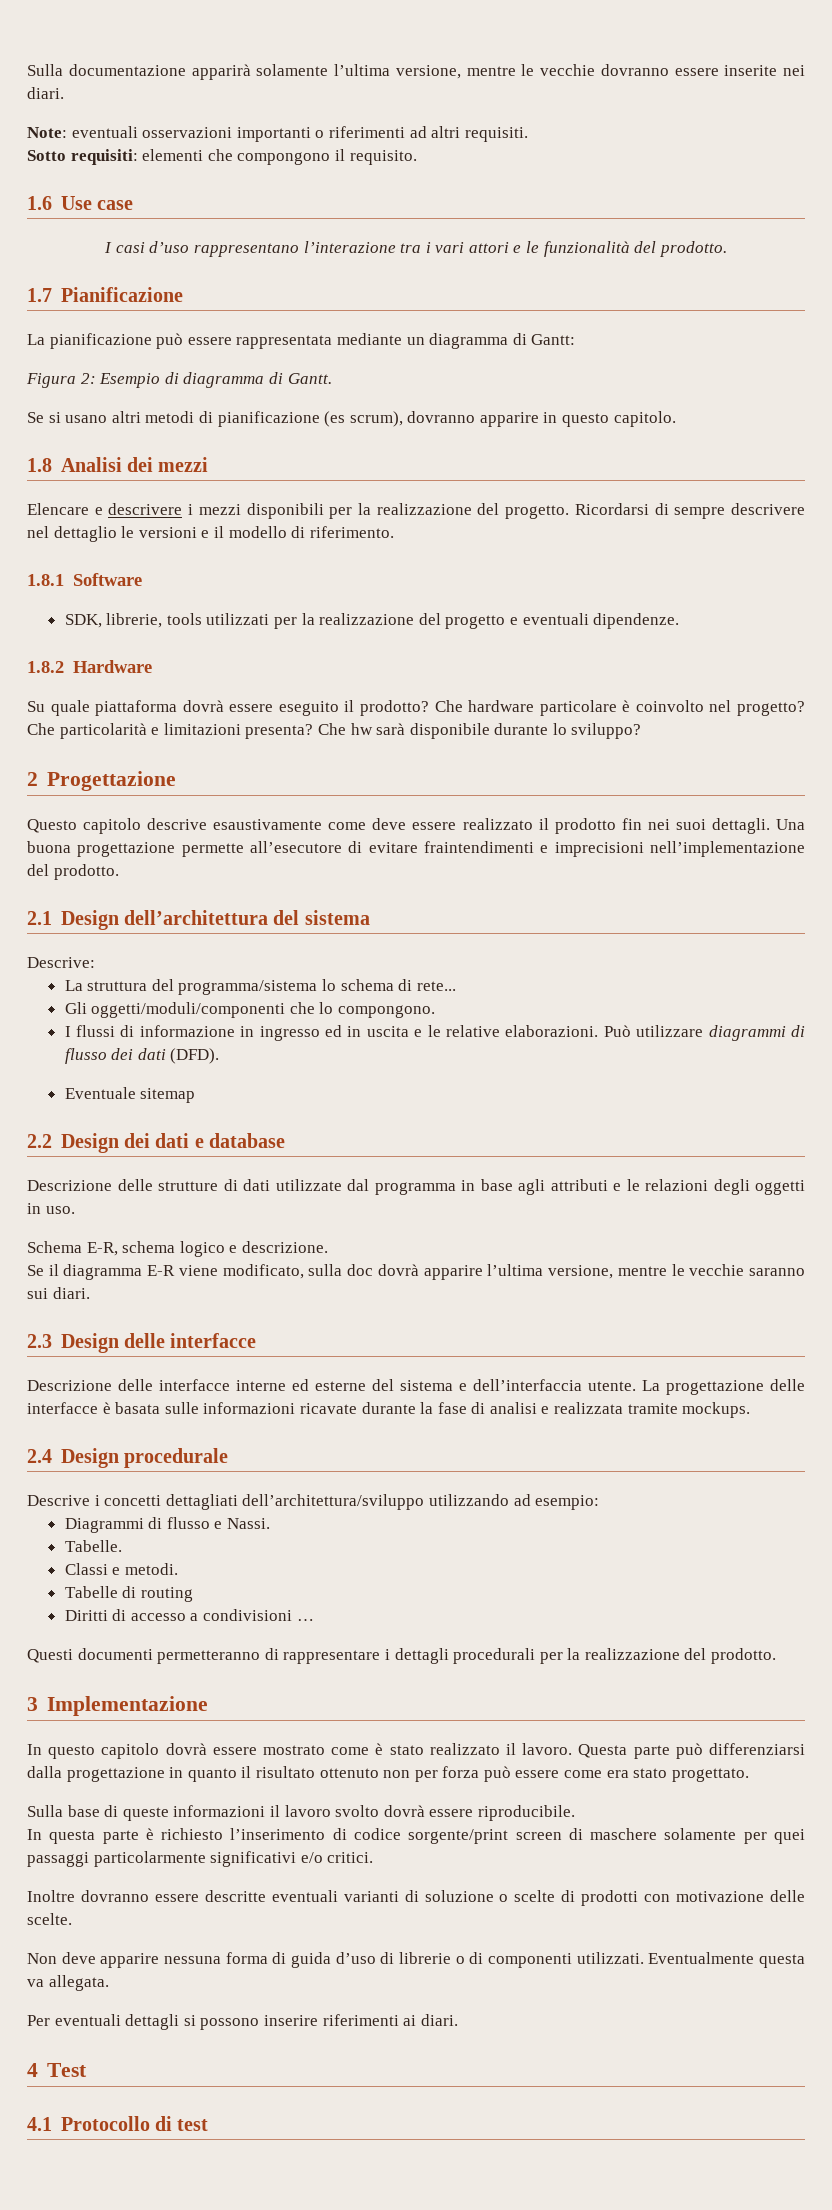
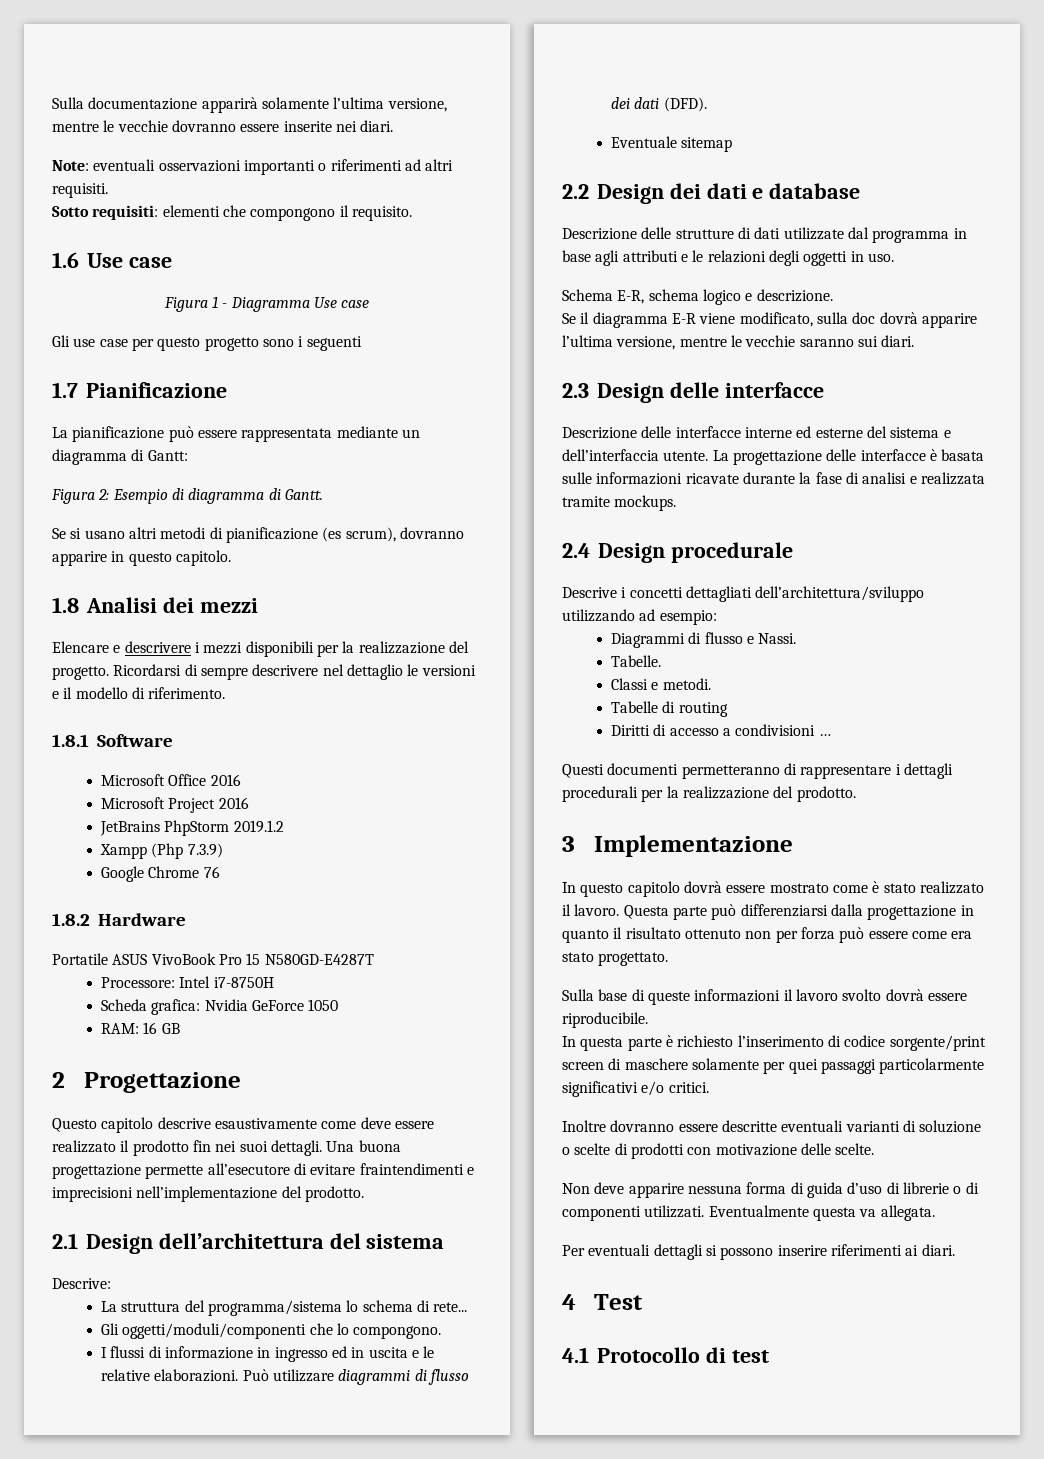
- I casi d’uso rappresentano l’interazione tra i vari attori e le funzionalità del prodotto.
+ Figura 1 - Diagramma Use case
+ Gli use case per questo progetto sono i seguenti
- SDK, librerie, tools utilizzati per la realizzazione del progetto e eventuali dipendenze.
+ Microsoft Office 2016
+ Microsoft Project 2016
+ JetBrains PhpStorm 2019.1.2
+ Xampp (Php 7.3.9)
+ Google Chrome 76
  1.8.2 Hardware
- Su quale piattaforma dovrà essere eseguito il prodotto? Che hardware particolare è coinvolto nel progetto? Che particolarità e limitazioni presenta? Che hw sarà disponibile durante lo sviluppo?
+ Portatile ASUS VivoBook Pro 15 N580GD-E4287T
+ Processore: Intel i7-8750H
+ Scheda grafica: Nvidia GeForce 1050
+ RAM: 16 GB

